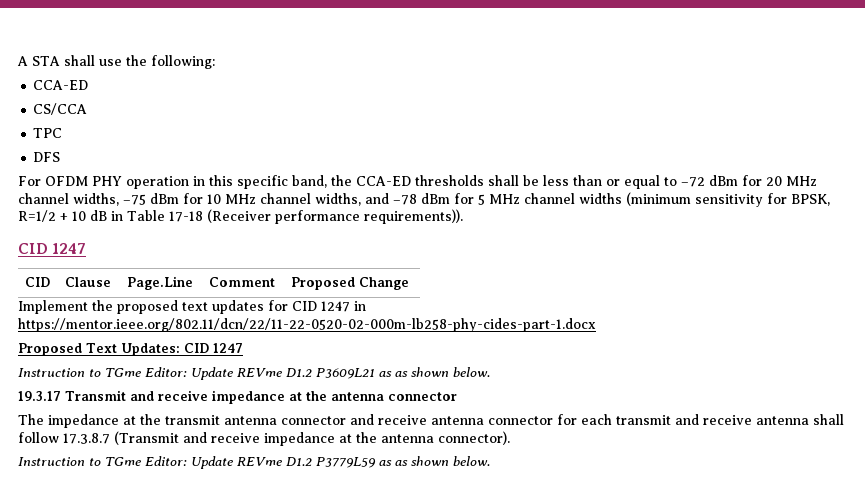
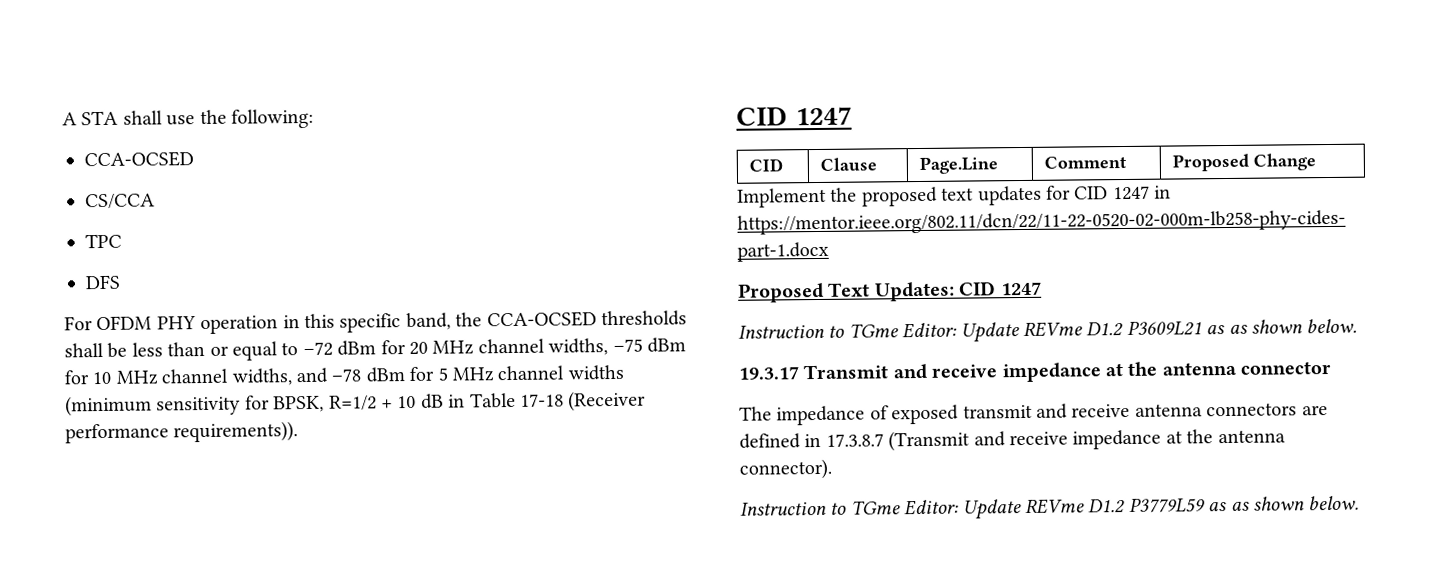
  A STA shall use the following:
- CCA-ED
+ CCA-OCSED
- For OFDM PHY operation in this specific band, the CCA-ED thresholds shall be less than or equal to –72 dBm for 20 MHz channel widths, –75 dBm for 10 MHz channel widths, and –78 dBm for 5 MHz channel widths (minimum sensitivity for BPSK, R=1/2 + 10 dB in Table 17-18 (Receiver performance requirements)).
+ For OFDM PHY operation in this specific band, the CCA-OCSED thresholds shall be less than or equal to –72 dBm for 20 MHz channel widths, –75 dBm for 10 MHz channel widths, and –78 dBm for 5 MHz channel widths (minimum sensitivity for BPSK, R=1/2 + 10 dB in Table 17-18 (Receiver performance requirements)).
- The impedance at the transmit antenna connector and receive antenna connector for each transmit and receive antenna shall follow 17.3.8.7 (Transmit and receive impedance at the antenna connector).
+ The impedance of exposed transmit and receive antenna connectors are defined in 17.3.8.7 (Transmit and receive impedance at the antenna connector).

